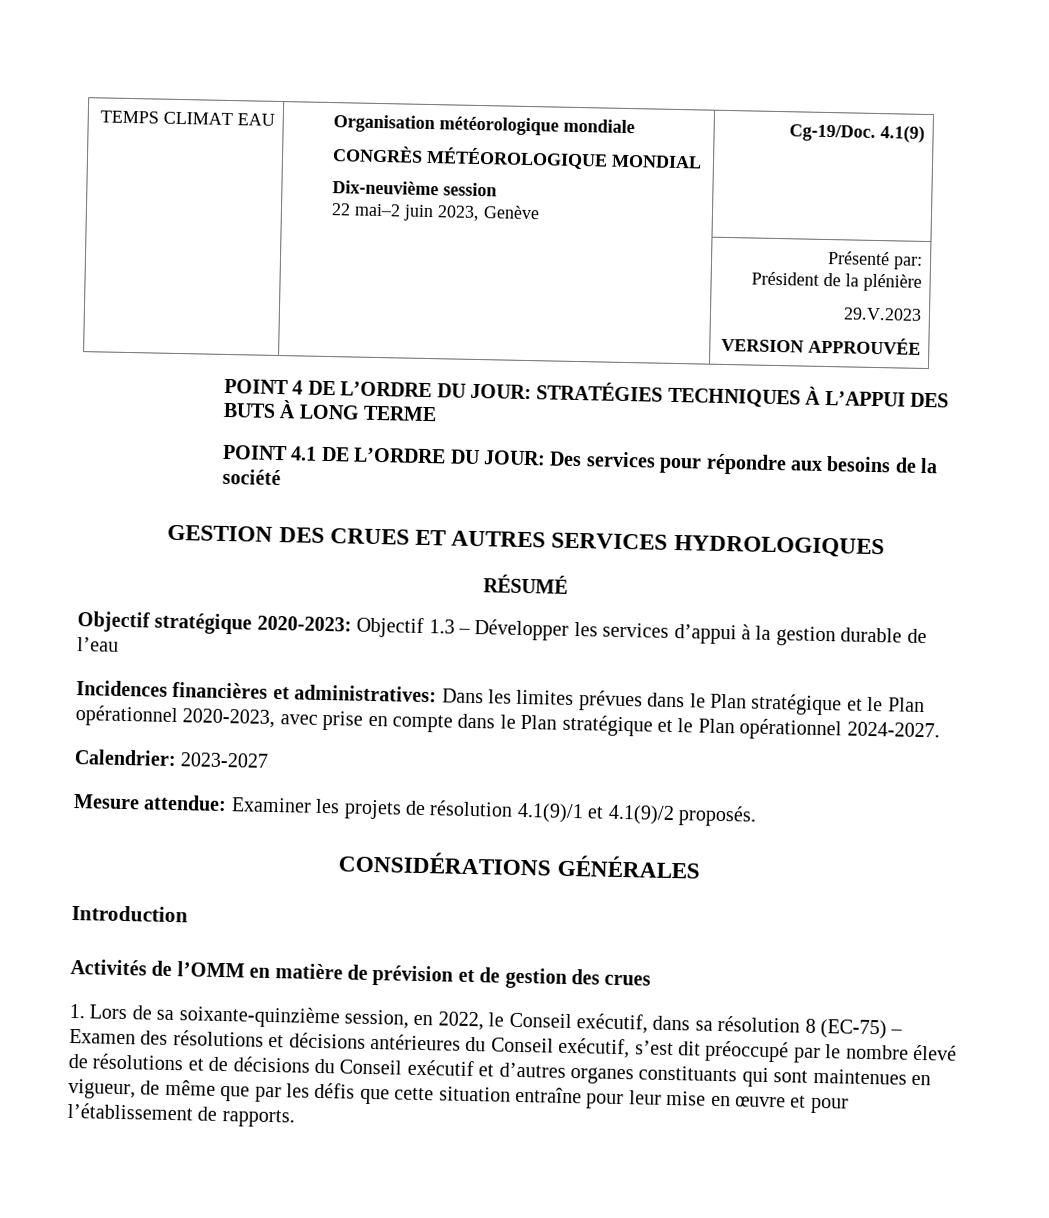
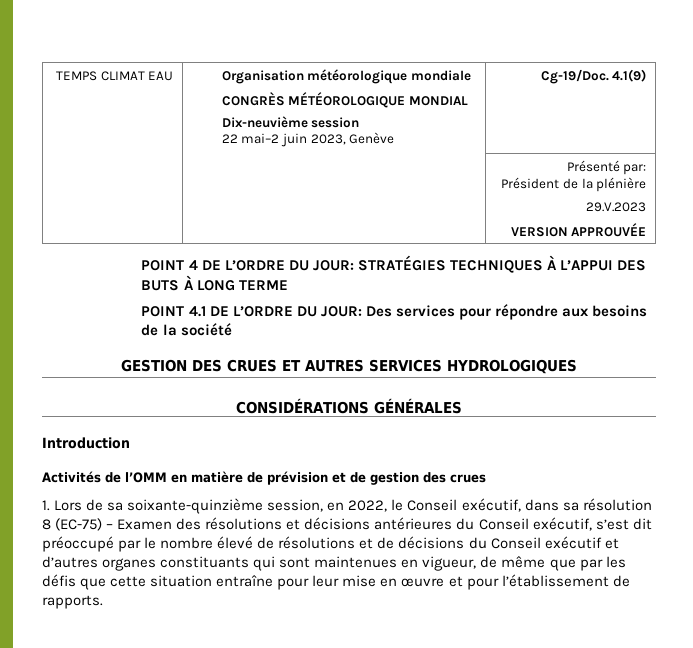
- RÉSUMÉ
- Objectif stratégique 2020-2023: Objectif 1.3 – Développer les services d’appui à la gestion durable de l’eau
- Incidences financières et administratives: Dans les limites prévues dans le Plan stratégique et le Plan opérationnel 2020-2023, avec prise en compte dans le Plan stratégique et le Plan opérationnel 2024-2027.
- Calendrier: 2023-2027
- Mesure attendue: Examiner les projets de résolution 4.1(9)/1 et 4.1(9)/2 proposés.

